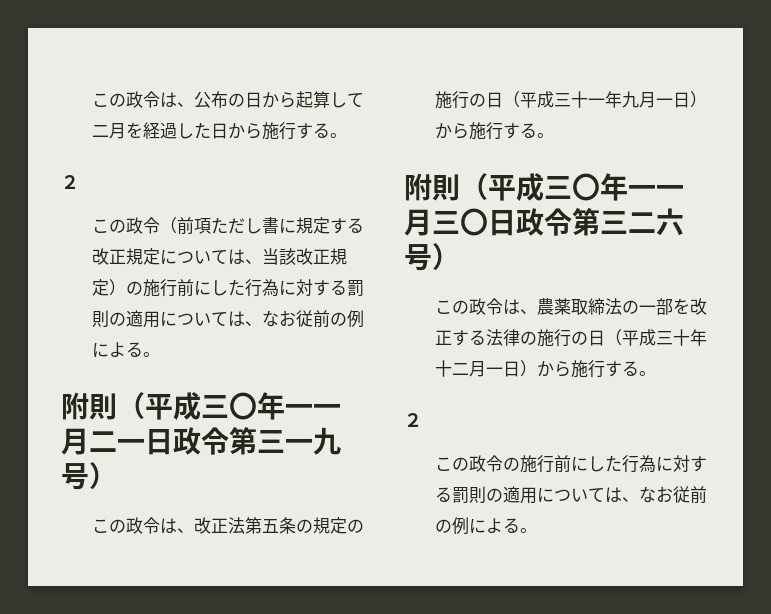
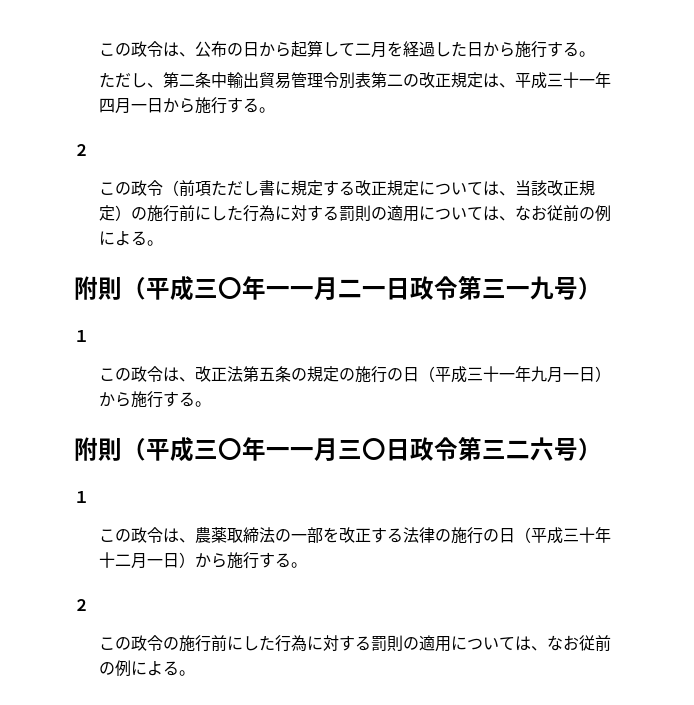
+ ただし、第二条中輸出貿易管理令別表第二の改正規定は、平成三十一年四月一日から施行する。
  附則（平成三〇年一一月二一日政令第三一九号）
+ １
  附則（平成三〇年一一月三〇日政令第三二六号）
+ １

